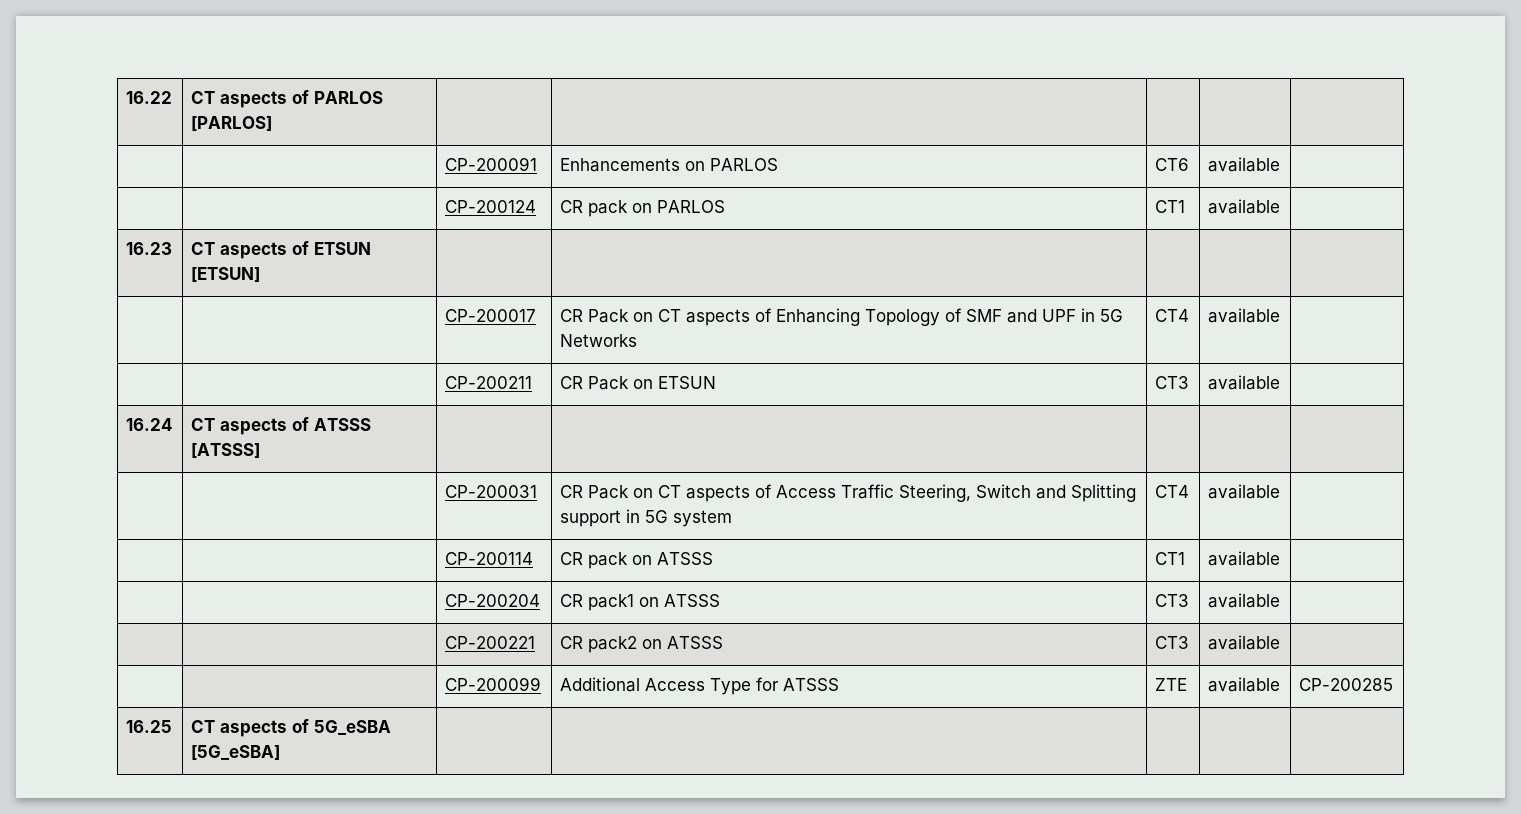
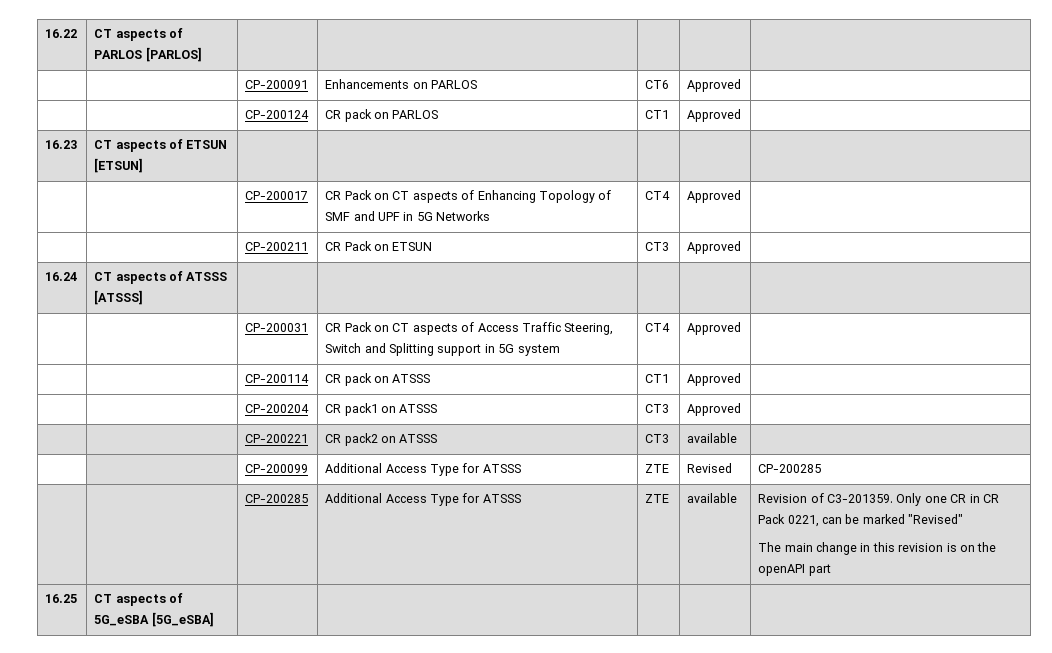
- | | CP-200091 | Enhancements on PARLOS | CT6 | available |
+ | | CP-200091 | Enhancements on PARLOS | CT6 | Approved |
- | | CP-200124 | CR pack on PARLOS | CT1 | available |
+ | | CP-200124 | CR pack on PARLOS | CT1 | Approved |
- | | CP-200017 | CR Pack on CT aspects of Enhancing Topology of SMF and UPF in 5G Networks | CT4 | available |
+ | | CP-200017 | CR Pack on CT aspects of Enhancing Topology of SMF and UPF in 5G Networks | CT4 | Approved |
- | | CP-200211 | CR Pack on ETSUN | CT3 | available |
+ | | CP-200211 | CR Pack on ETSUN | CT3 | Approved |
- | | CP-200031 | CR Pack on CT aspects of Access Traffic Steering, Switch and Splitting support in 5G system | CT4 | available |
+ | | CP-200031 | CR Pack on CT aspects of Access Traffic Steering, Switch and Splitting support in 5G system | CT4 | Approved |
- | | CP-200114 | CR pack on ATSSS | CT1 | available |
+ | | CP-200114 | CR pack on ATSSS | CT1 | Approved |
- | | CP-200204 | CR pack1 on ATSSS | CT3 | available |
+ | | CP-200204 | CR pack1 on ATSSS | CT3 | Approved |
- | | CP-200099 | Additional Access Type for ATSSS | ZTE | available | CP-200285
+ | | CP-200099 | Additional Access Type for ATSSS | ZTE | Revised | CP-200285
+ | | CP-200285 | Additional Access Type for ATSSS | ZTE | available | Revision of C3-201359. Only one CR in CR Pack 0221, can be marked "Revised"
+ The main change in this revision is on the openAPI part

